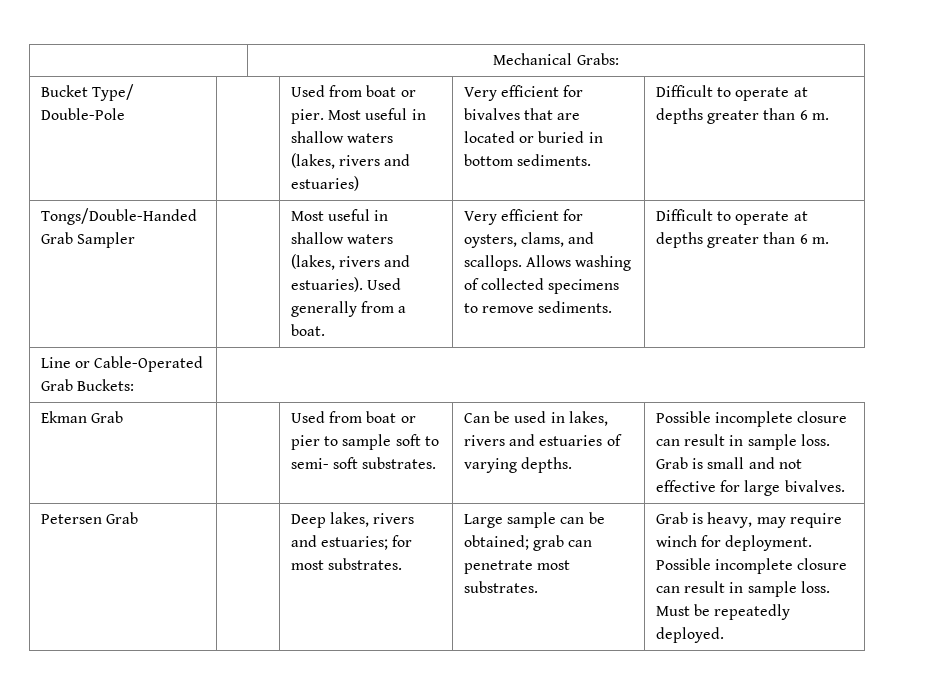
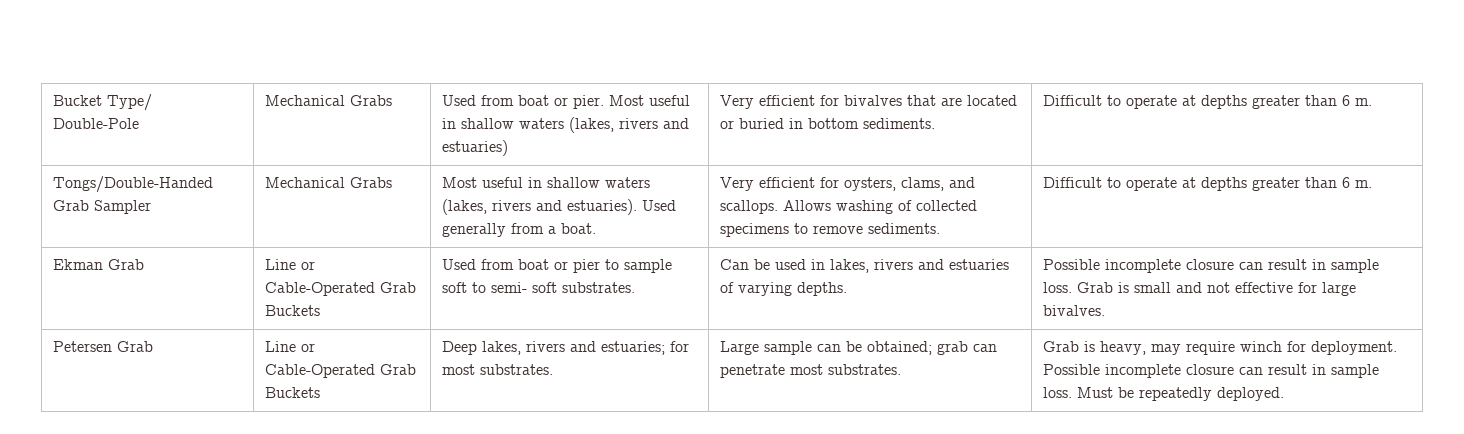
- | Mechanical Grabs:
- Bucket Type/ Double-Pole | | Used from boat or pier. Most useful in shallow waters (lakes, rivers and estuaries) | Very efficient for bivalves that are located or buried in bottom sediments. | Difficult to operate at depths greater than 6 m.
+ Bucket Type/ Double-Pole | Mechanical Grabs | Used from boat or pier. Most useful in shallow waters (lakes, rivers and estuaries) | Very efficient for bivalves that are located or buried in bottom sediments. | Difficult to operate at depths greater than 6 m.
- Tongs/Double-Handed Grab Sampler
+ Tongs/Double-Handed Grab Sampler | Mechanical Grabs
- Line or Cable-Operated Grab Buckets:
- Ekman Grab
+ Ekman Grab | Line or Cable-Operated Grab Buckets
- Petersen Grab
+ Petersen Grab | Line or Cable-Operated Grab Buckets

